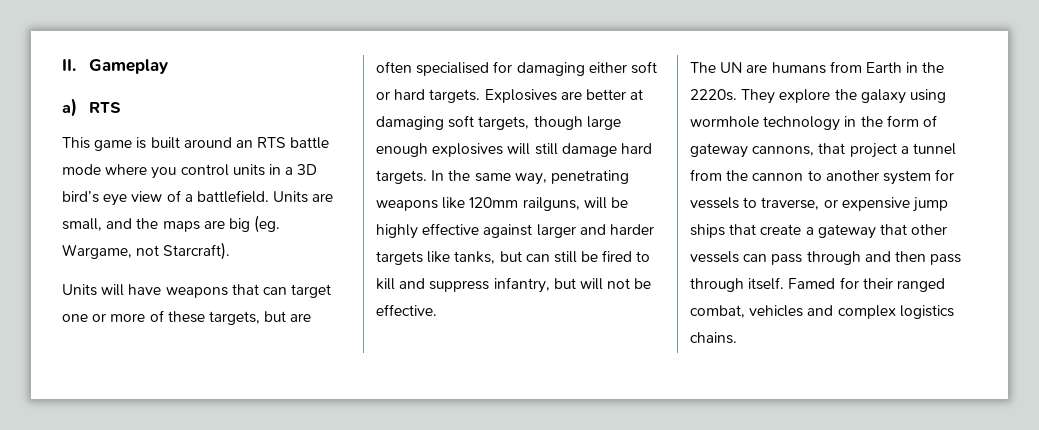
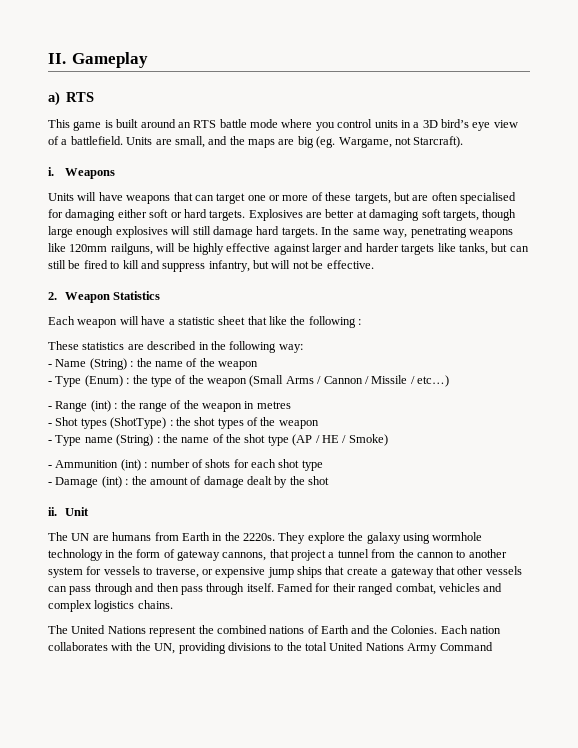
+ i. Weapons
+ 2. Weapon Statistics
+ Each weapon will have a statistic sheet that like the following :
+ These statistics are described in the following way:
+ - Name (String) : the name of the weapon
+ - Type (Enum) : the type of the weapon (Small Arms / Cannon / Missile / etc…)
+ - Range (int) : the range of the weapon in metres
+ - Shot types (ShotType) : the shot types of the weapon
+ - Type name (String) : the name of the shot type (AP / HE / Smoke)
+ - Ammunition (int) : number of shots for each shot type
+ - Damage (int) : the amount of damage dealt by the shot
+ ii. Unit
+ The United Nations represent the combined nations of Earth and the Colonies. Each nation collaborates with the UN, providing divisions to the total United Nations Army Command

